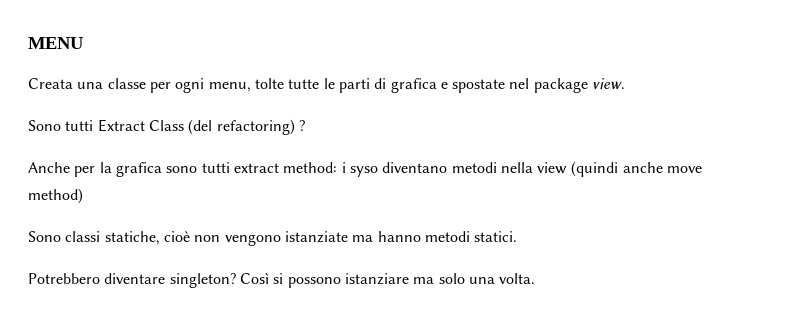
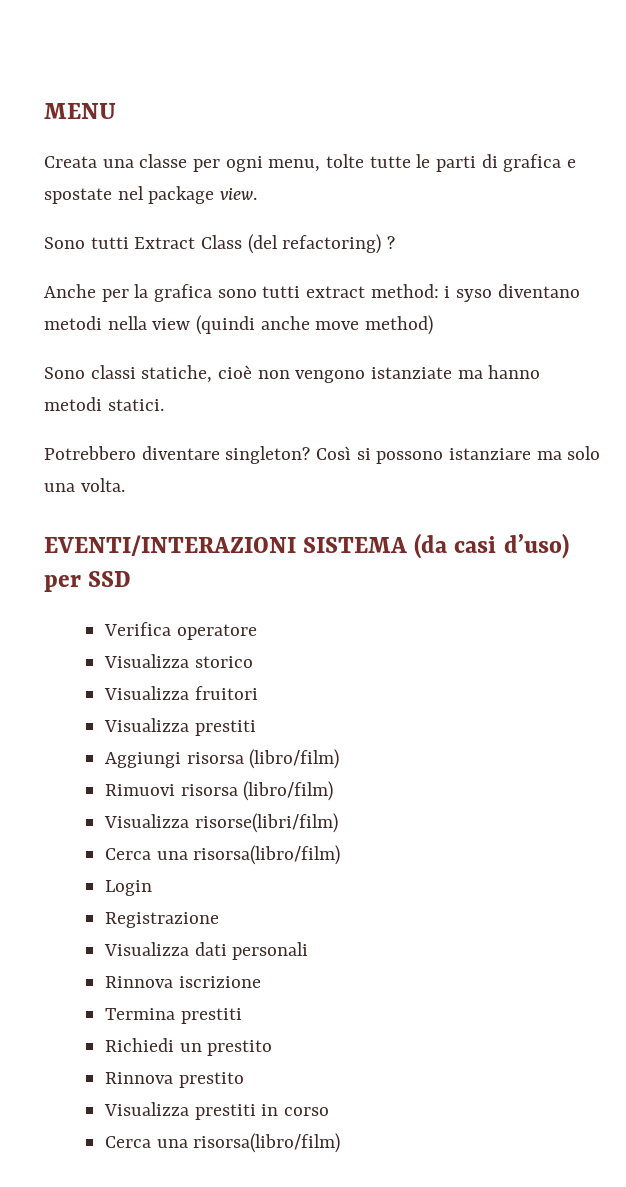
+ EVENTI/INTERAZIONI SISTEMA (da casi d’uso) per SSD
+ Verifica operatore
+ Visualizza storico
+ Visualizza fruitori
+ Visualizza prestiti
+ Aggiungi risorsa (libro/film)
+ Rimuovi risorsa (libro/film)
+ Visualizza risorse(libri/film)
+ Cerca una risorsa(libro/film)
+ Login
+ Registrazione
+ Visualizza dati personali
+ Rinnova iscrizione
+ Termina prestiti
+ Richiedi un prestito
+ Rinnova prestito
+ Visualizza prestiti in corso
+ Cerca una risorsa(libro/film)

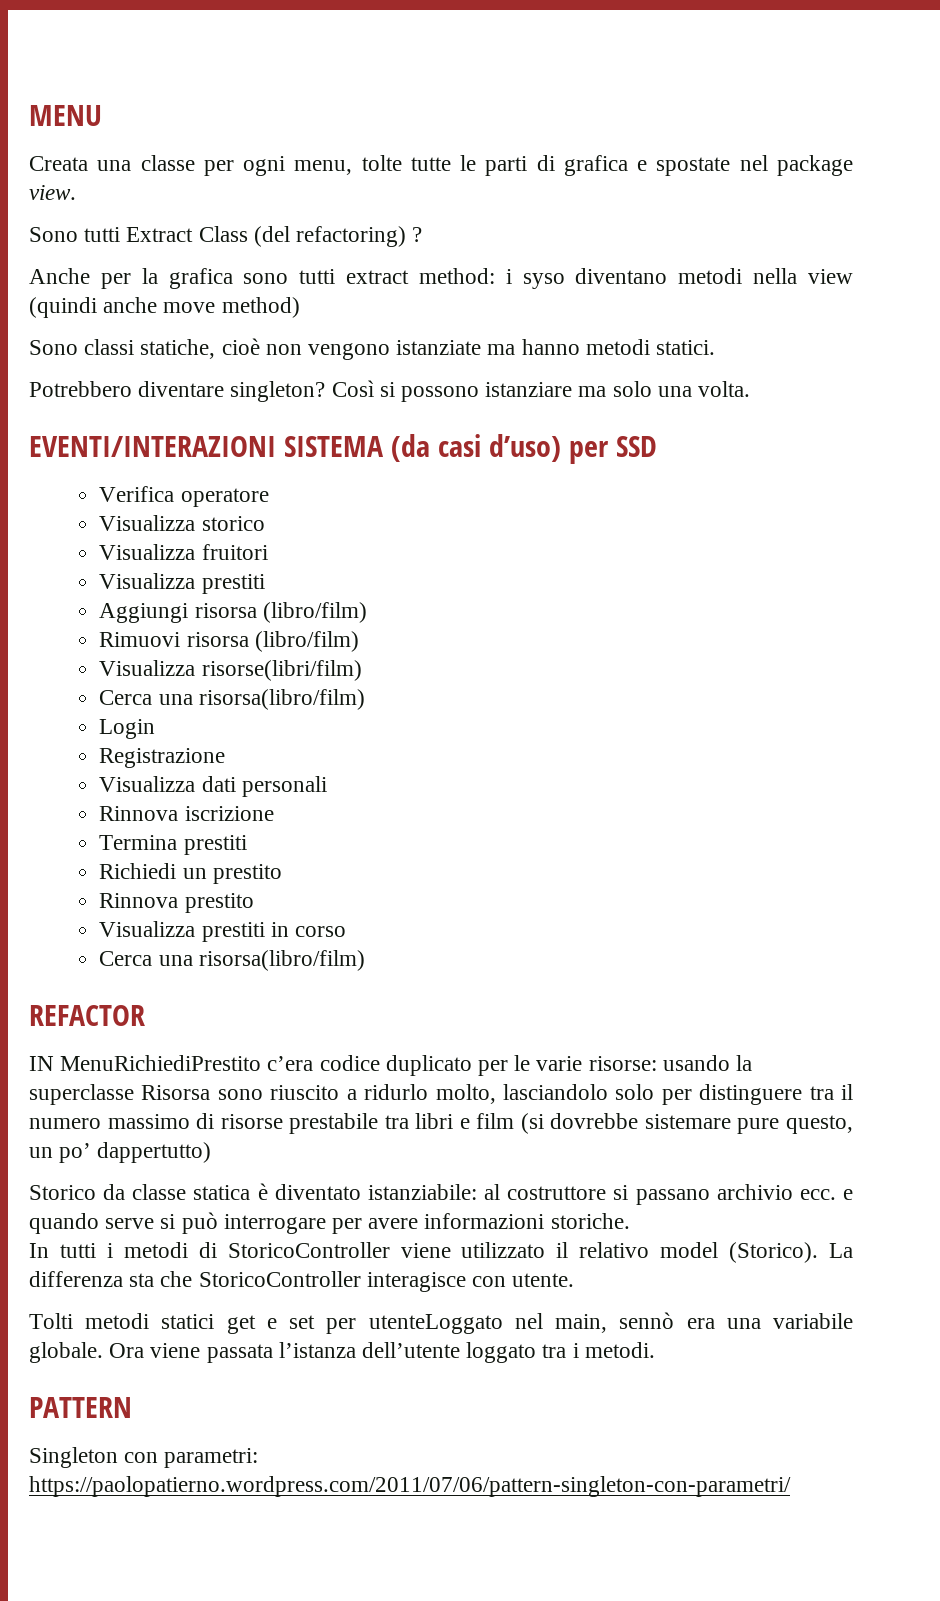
+ REFACTOR
+ IN MenuRichiediPrestito c’era codice duplicato per le varie risorse: usando la superclasse Risorsa sono riuscito a ridurlo molto, lasciandolo solo per distinguere tra il numero massimo di risorse prestabile tra libri e film (si dovrebbe sistemare pure questo, un po’ dappertutto)
+ Storico da classe statica è diventato istanziabile: al costruttore si passano archivio ecc. e quando serve si può interrogare per avere informazioni storiche.
+ In tutti i metodi di StoricoController viene utilizzato il relativo model (Storico). La differenza sta che StoricoController interagisce con utente.
+ Tolti metodi statici get e set per utenteLoggato nel main, sennò era una variabile globale. Ora viene passata l’istanza dell’utente loggato tra i metodi.
+ PATTERN
+ Singleton con parametri: https://paolopatierno.wordpress.com/2011/07/06/pattern-singleton-con-parametri/

